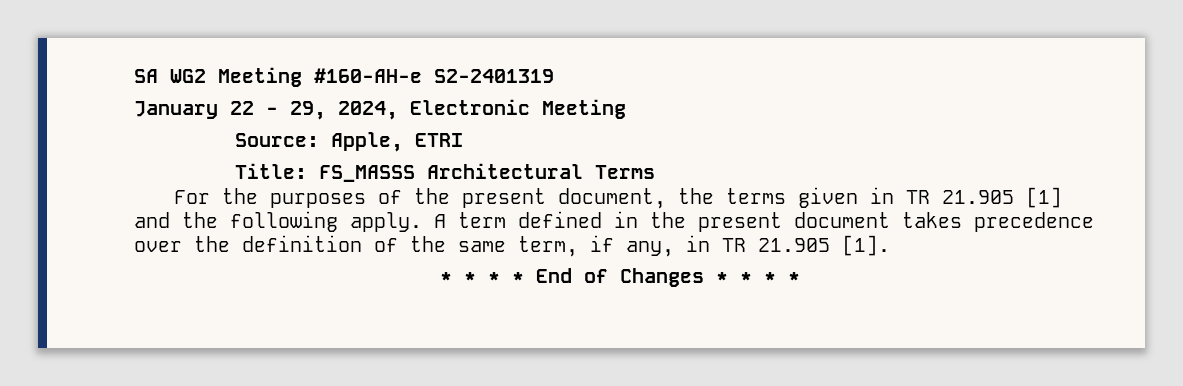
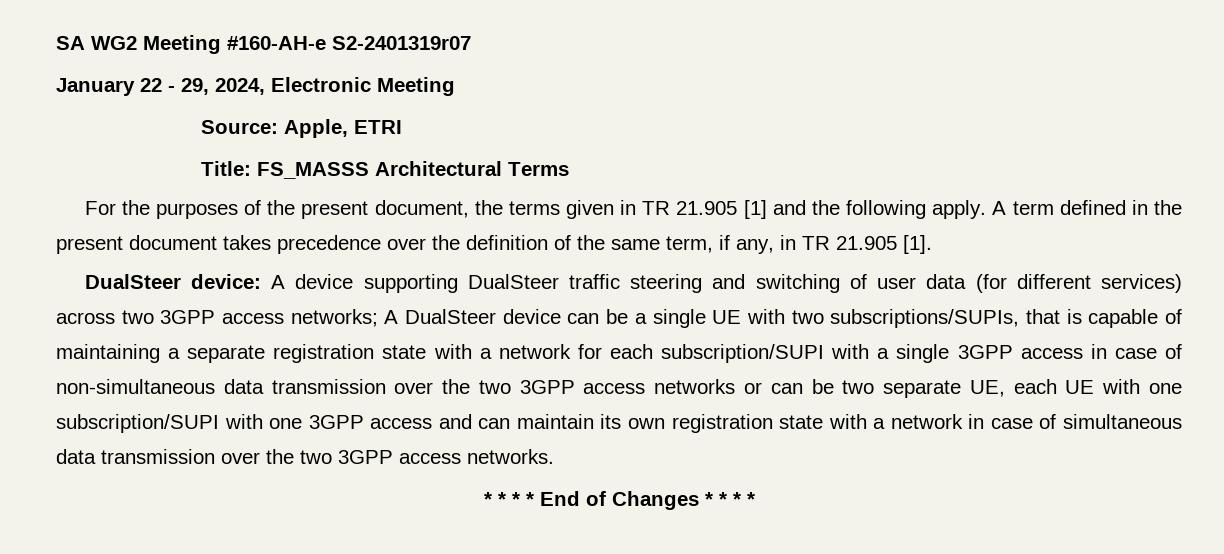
- SA WG2 Meeting #160-AH-e S2-2401319
+ SA WG2 Meeting #160-AH-e S2-2401319r07
+ DualSteer device: A device supporting DualSteer traffic steering and switching of user data (for different services) across two 3GPP access networks; A DualSteer device can be a single UE with two subscriptions/SUPIs, that is capable of maintaining a separate registration state with a network for each subscription/SUPI with a single 3GPP access in case of non-simultaneous data transmission over the two 3GPP access networks or can be two separate UE, each UE with one subscription/SUPI with one 3GPP access and can maintain its own registration state with a network in case of simultaneous data transmission over the two 3GPP access networks.

